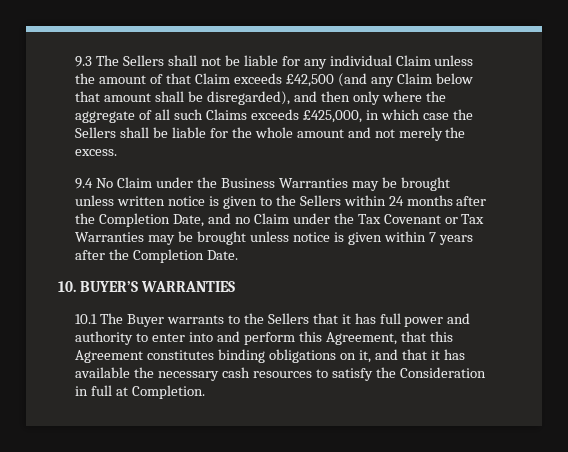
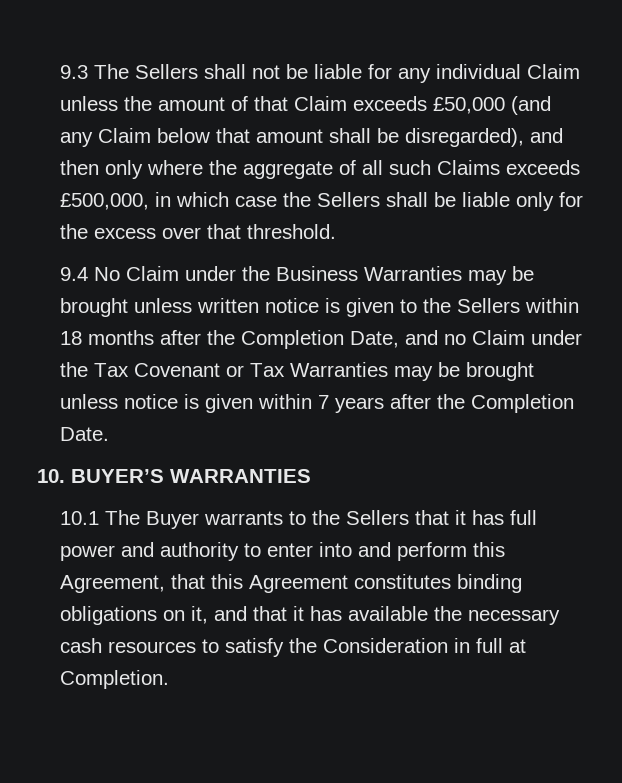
- 9.3 The Sellers shall not be liable for any individual Claim unless the amount of that Claim exceeds £42,500 (and any Claim below that amount shall be disregarded), and then only where the aggregate of all such Claims exceeds £425,000, in which case the Sellers shall be liable for the whole amount and not merely the excess.
+ 9.3 The Sellers shall not be liable for any individual Claim unless the amount of that Claim exceeds £50,000 (and any Claim below that amount shall be disregarded), and then only where the aggregate of all such Claims exceeds £500,000, in which case the Sellers shall be liable only for the excess over that threshold.
- 9.4 No Claim under the Business Warranties may be brought unless written notice is given to the Sellers within 24 months after the Completion Date, and no Claim under the Tax Covenant or Tax Warranties may be brought unless notice is given within 7 years after the Completion Date.
+ 9.4 No Claim under the Business Warranties may be brought unless written notice is given to the Sellers within 18 months after the Completion Date, and no Claim under the Tax Covenant or Tax Warranties may be brought unless notice is given within 7 years after the Completion Date.

